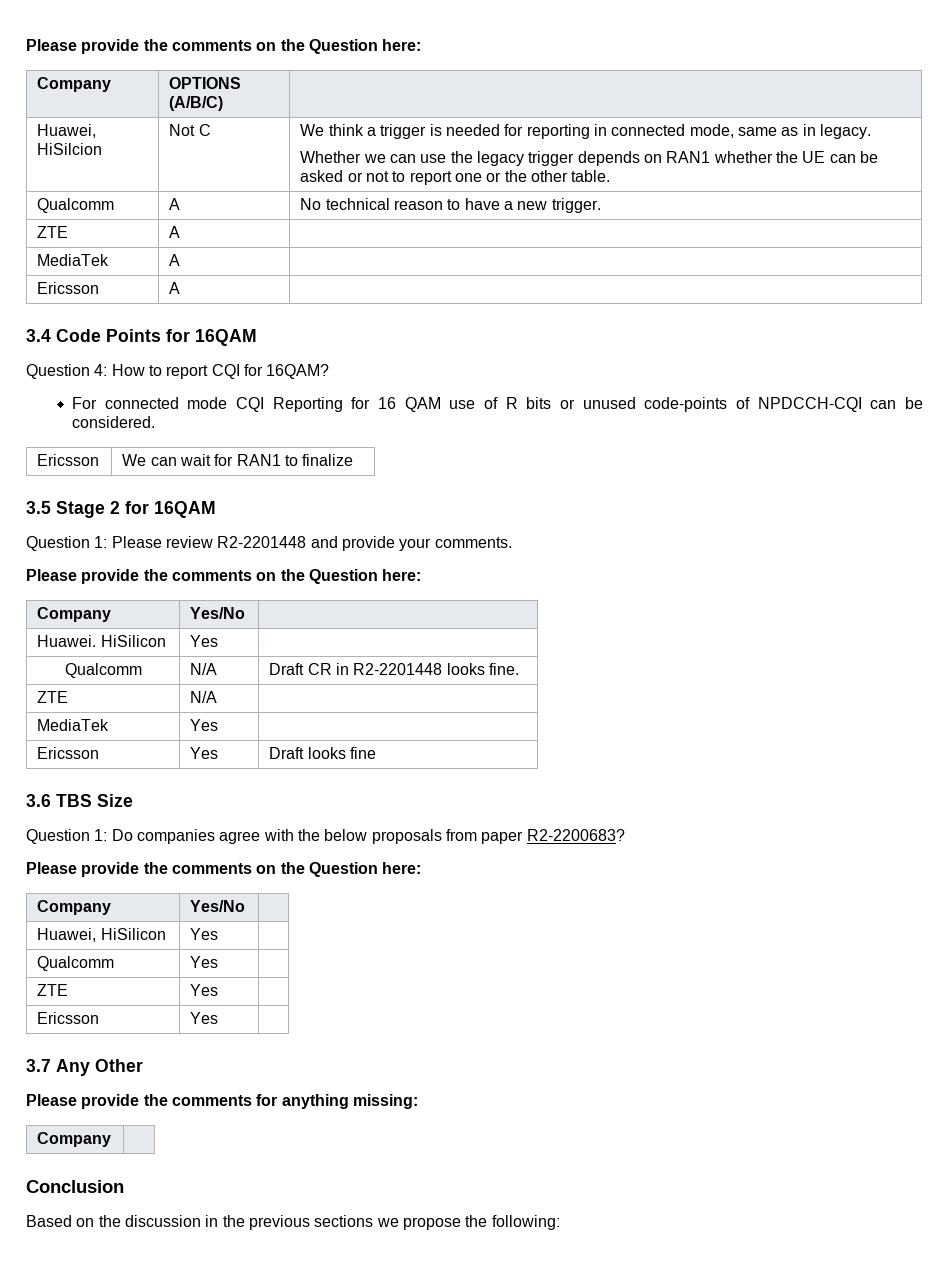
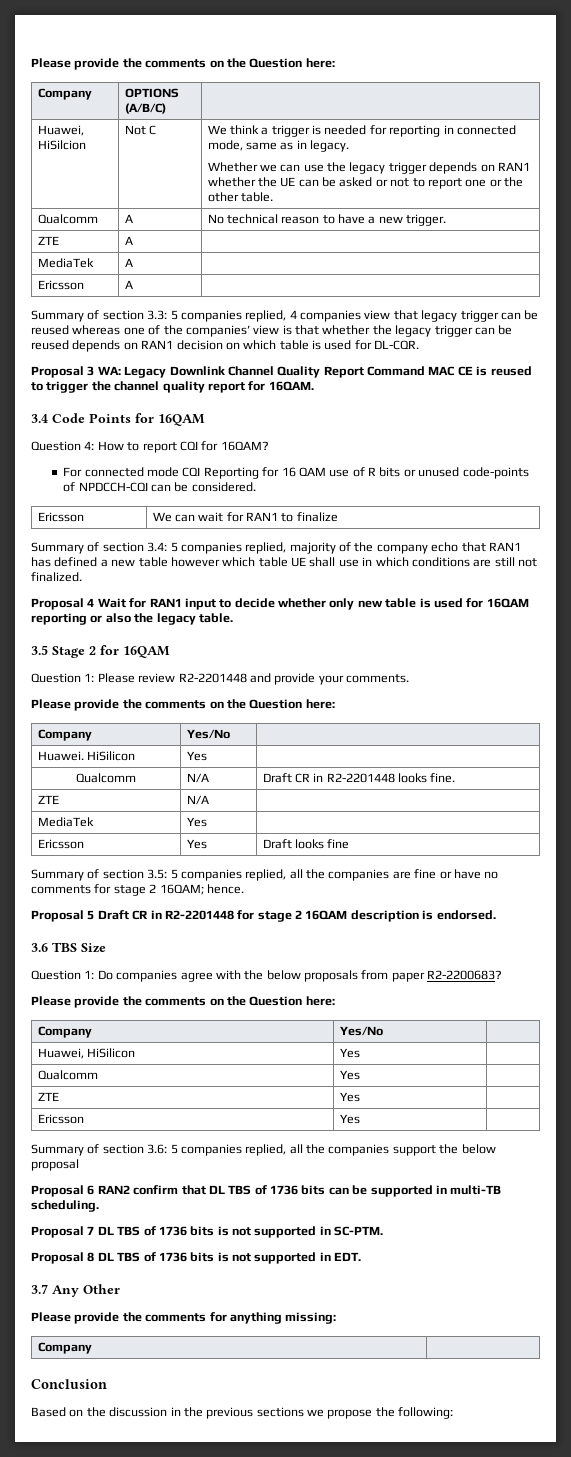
+ Summary of section 3.3: 5 companies replied, 4 companies view that legacy trigger can be reused whereas one of the companies’ view is that whether the legacy trigger can be reused depends on RAN1 decision on which table is used for DL-CQR.
+ Proposal 3 WA: Legacy Downlink Channel Quality Report Command MAC CE is reused to trigger the channel quality report for 16QAM.
+ Summary of section 3.4: 5 companies replied, majority of the company echo that RAN1 has defined a new table however which table UE shall use in which conditions are still not finalized.
+ Proposal 4 Wait for RAN1 input to decide whether only new table is used for 16QAM reporting or also the legacy table.
+ Summary of section 3.5: 5 companies replied, all the companies are fine or have no comments for stage 2 16QAM; hence.
+ Proposal 5 Draft CR in R2-2201448 for stage 2 16QAM description is endorsed.
+ Summary of section 3.6: 5 companies replied, all the companies support the below proposal
+ Proposal 6 RAN2 confirm that DL TBS of 1736 bits can be supported in multi-TB scheduling.
+ Proposal 7 DL TBS of 1736 bits is not supported in SC-PTM.
+ Proposal 8 DL TBS of 1736 bits is not supported in EDT.

